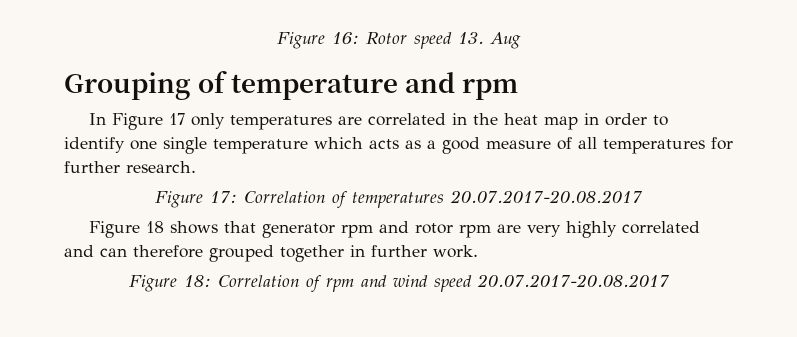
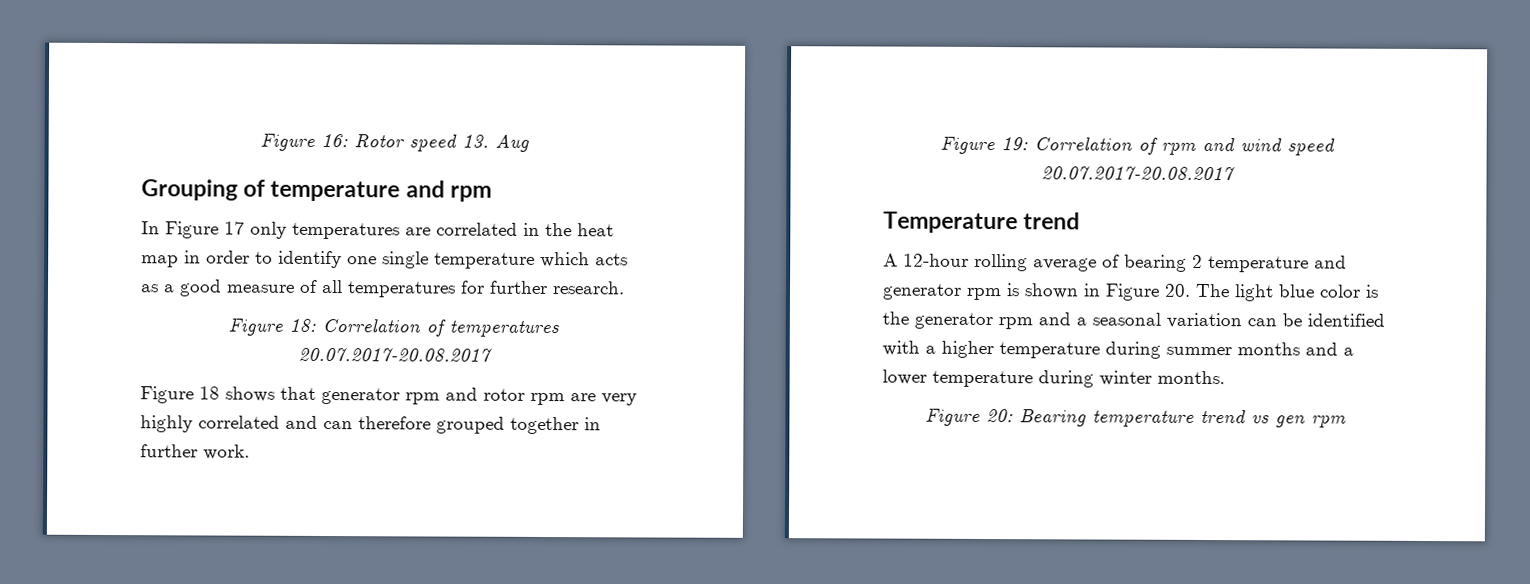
- Figure 17: Correlation of temperatures 20.07.2017-20.08.2017
+ Figure 18: Correlation of temperatures 20.07.2017-20.08.2017
- Figure 18: Correlation of rpm and wind speed 20.07.2017-20.08.2017
+ Figure 19: Correlation of rpm and wind speed 20.07.2017-20.08.2017
+ Temperature trend
+ A 12-hour rolling average of bearing 2 temperature and generator rpm is shown in Figure 20. The light blue color is the generator rpm and a seasonal variation can be identified with a higher temperature during summer months and a lower temperature during winter months.
+ Figure 20: Bearing temperature trend vs gen rpm

